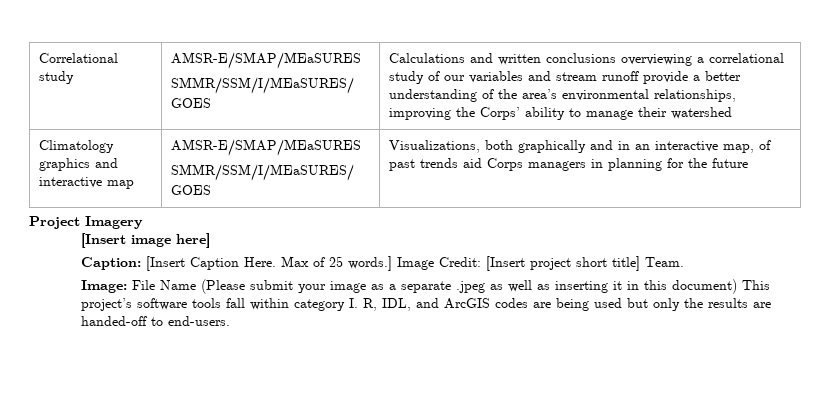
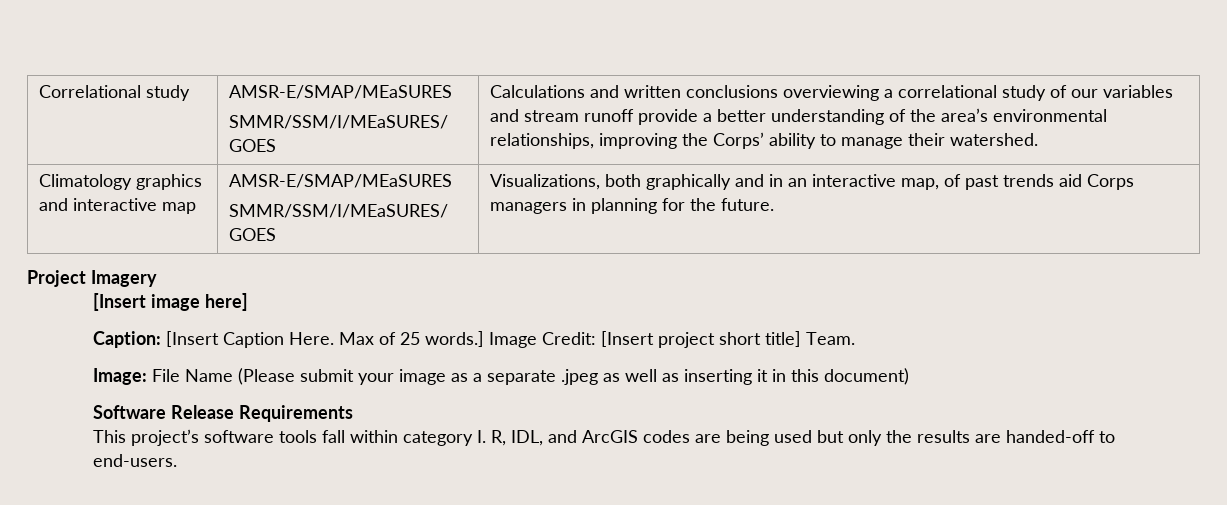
  Correlational study | AMSR-E/SMAP/MEaSURES
- SMMR/SSM/I/MEaSURES/ GOES | Calculations and written conclusions overviewing a correlational study of our variables and stream runoff provide a better understanding of the area’s environmental relationships, improving the Corps’ ability to manage their watershed
+ SMMR/SSM/I/MEaSURES/ GOES | Calculations and written conclusions overviewing a correlational study of our variables and stream runoff provide a better understanding of the area’s environmental relationships, improving the Corps’ ability to manage their watershed.
  Climatology graphics and interactive map | AMSR-E/SMAP/MEaSURES
- SMMR/SSM/I/MEaSURES/ GOES | Visualizations, both graphically and in an interactive map, of past trends aid Corps managers in planning for the future
+ SMMR/SSM/I/MEaSURES/ GOES | Visualizations, both graphically and in an interactive map, of past trends aid Corps managers in planning for the future.
- Image: File Name (Please submit your image as a separate .jpeg as well as inserting it in this document) This project’s software tools fall within category I. R, IDL, and ArcGIS codes are being used but only the results are handed-off to end-users.
+ Image: File Name (Please submit your image as a separate .jpeg as well as inserting it in this document)
+ Software Release Requirements
+ This project’s software tools fall within category I. R, IDL, and ArcGIS codes are being used but only the results are handed-off to end-users.

